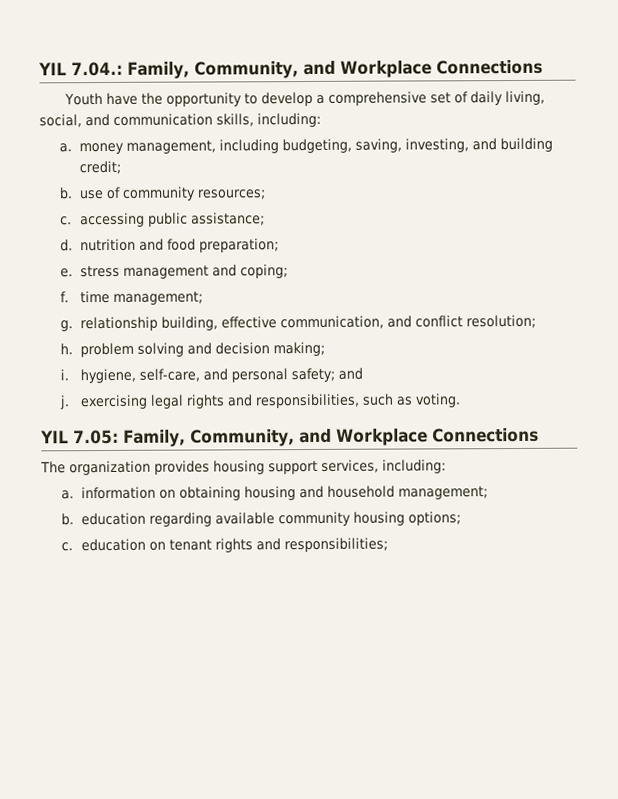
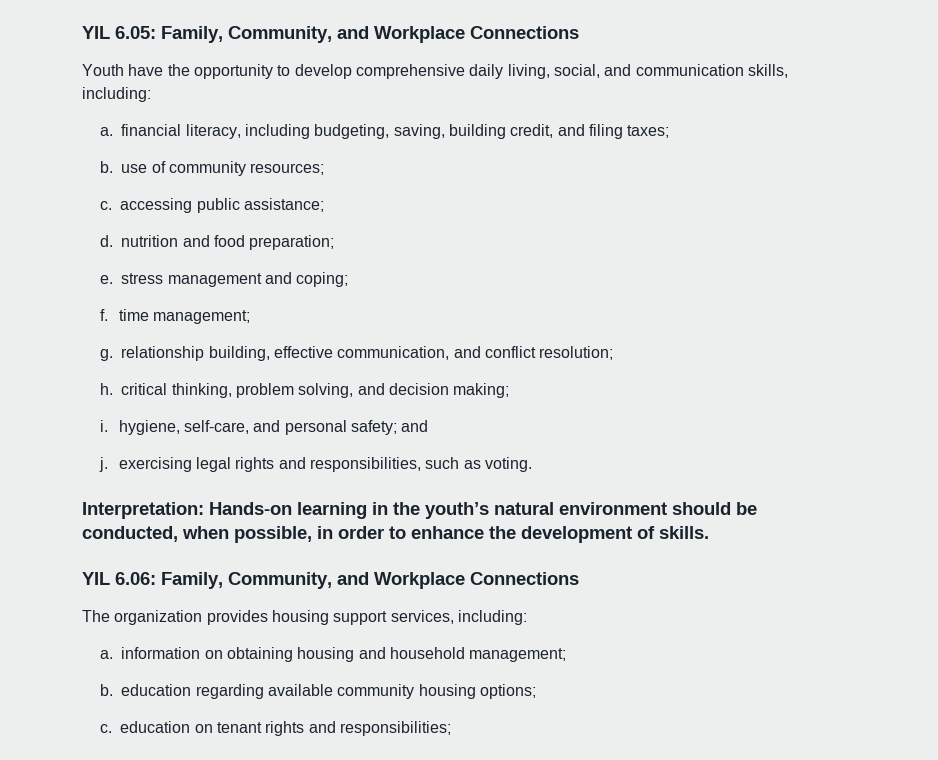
- YIL 7.04.: Family, Community, and Workplace Connections
+ YIL 6.05: Family, Community, and Workplace Connections
- Youth have the opportunity to develop a comprehensive set of daily living, social, and communication skills, including:
+ Youth have the opportunity to develop comprehensive daily living, social, and communication skills, including:
- a. money management, including budgeting, saving, investing, and building credit;
+ a. financial literacy, including budgeting, saving, building credit, and filing taxes;
- h. problem solving and decision making;
+ h. critical thinking, problem solving, and decision making;
- YIL 7.05: Family, Community, and Workplace Connections
+ Interpretation: Hands-on learning in the youth’s natural environment should be conducted, when possible, in order to enhance the development of skills.
+ YIL 6.06: Family, Community, and Workplace Connections

